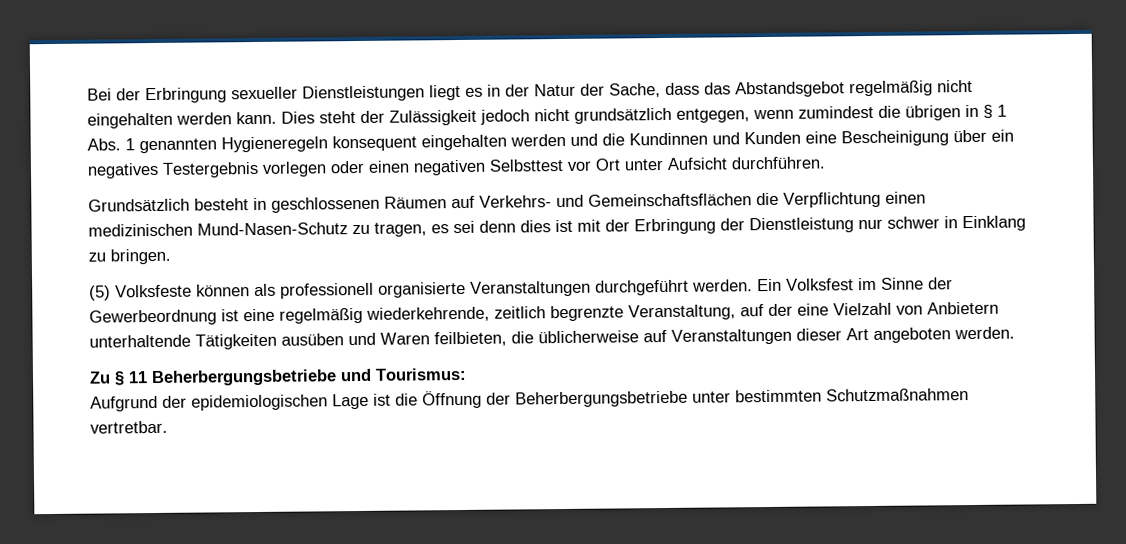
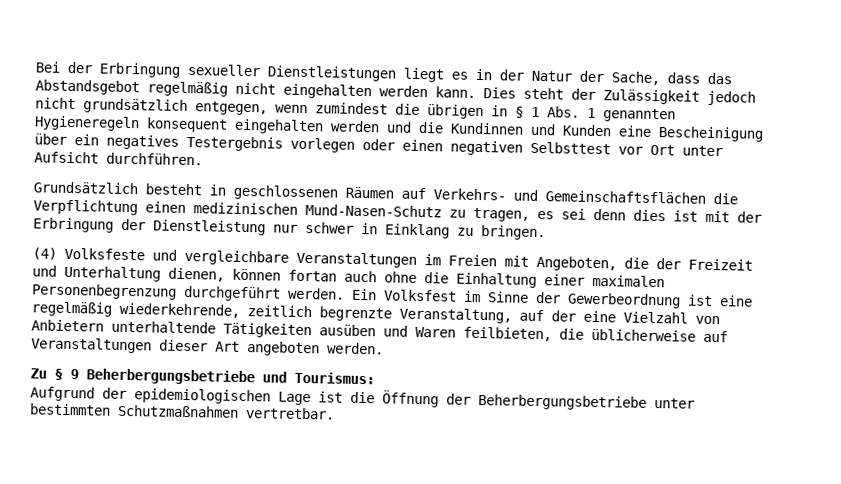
- (5) Volksfeste können als professionell organisierte Veranstaltungen durchgeführt werden.
+ (4) Volksfeste und vergleichbare Veranstaltungen im Freien mit Angeboten, die der Freizeit und Unterhaltung dienen, können fortan auch ohne die Einhaltung einer maximalen Personenbegrenzung durchgeführt werden.
- Zu § 11 Beherbergungsbetriebe und Tourismus:
+ Zu § 9 Beherbergungsbetriebe und Tourismus:

